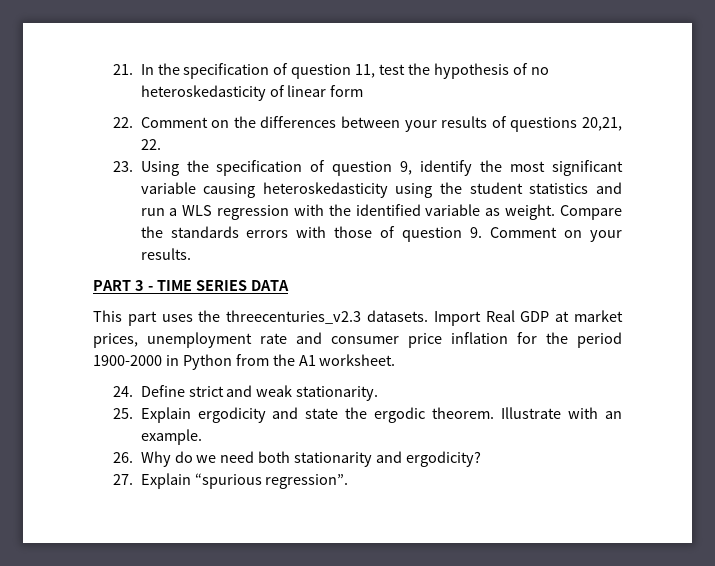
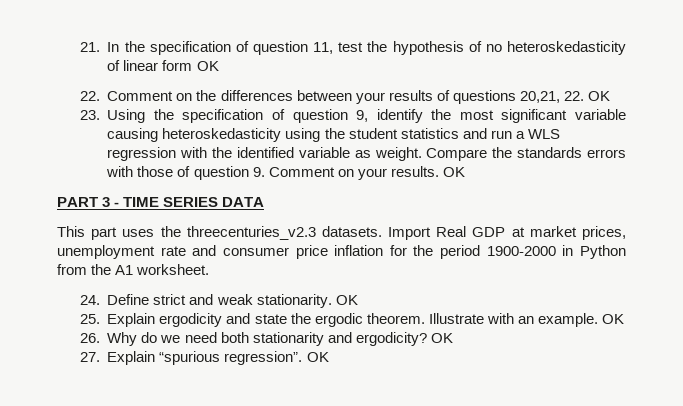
- 21. In the specification of question 11, test the hypothesis of no heteroskedasticity of linear form
+ 21. In the specification of question 11, test the hypothesis of no heteroskedasticity of linear form OK
- 22. Comment on the differences between your results of questions 20,21, 22.
+ 22. Comment on the differences between your results of questions 20,21, 22. OK
- Compare the standards errors with those of question 9. Comment on your results.
+ Compare the standards errors with those of question 9. Comment on your results. OK
- 24. Define strict and weak stationarity.
+ 24. Define strict and weak stationarity. OK
- Illustrate with an example.
+ Illustrate with an example. OK
- 26. Why do we need both stationarity and ergodicity?
+ 26. Why do we need both stationarity and ergodicity? OK
- 27. Explain “spurious regression”.
+ 27. Explain “spurious regression”. OK

